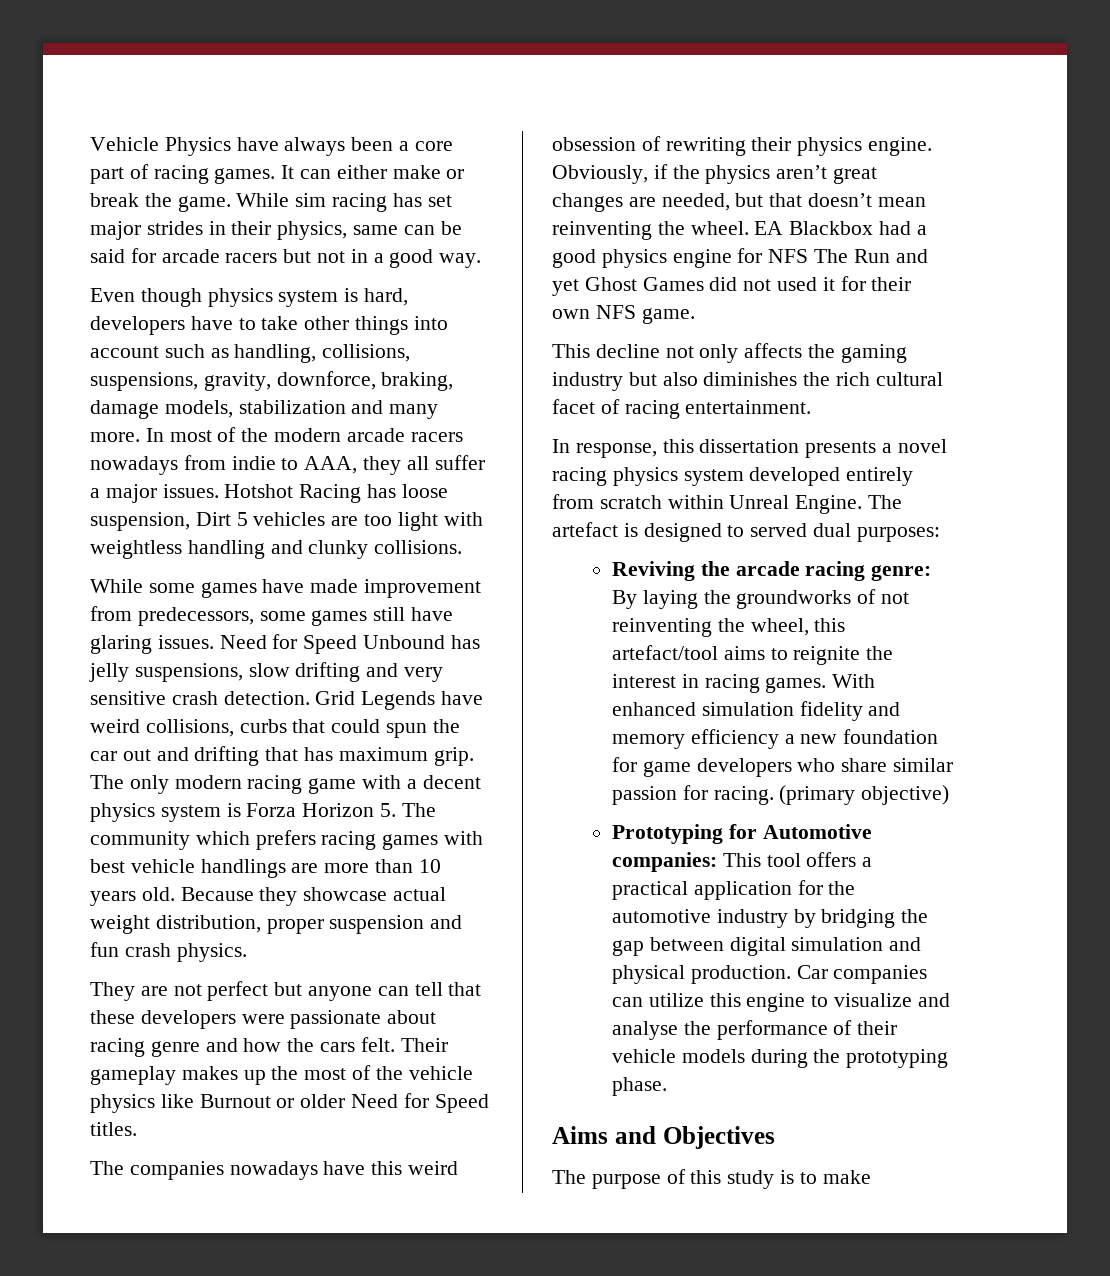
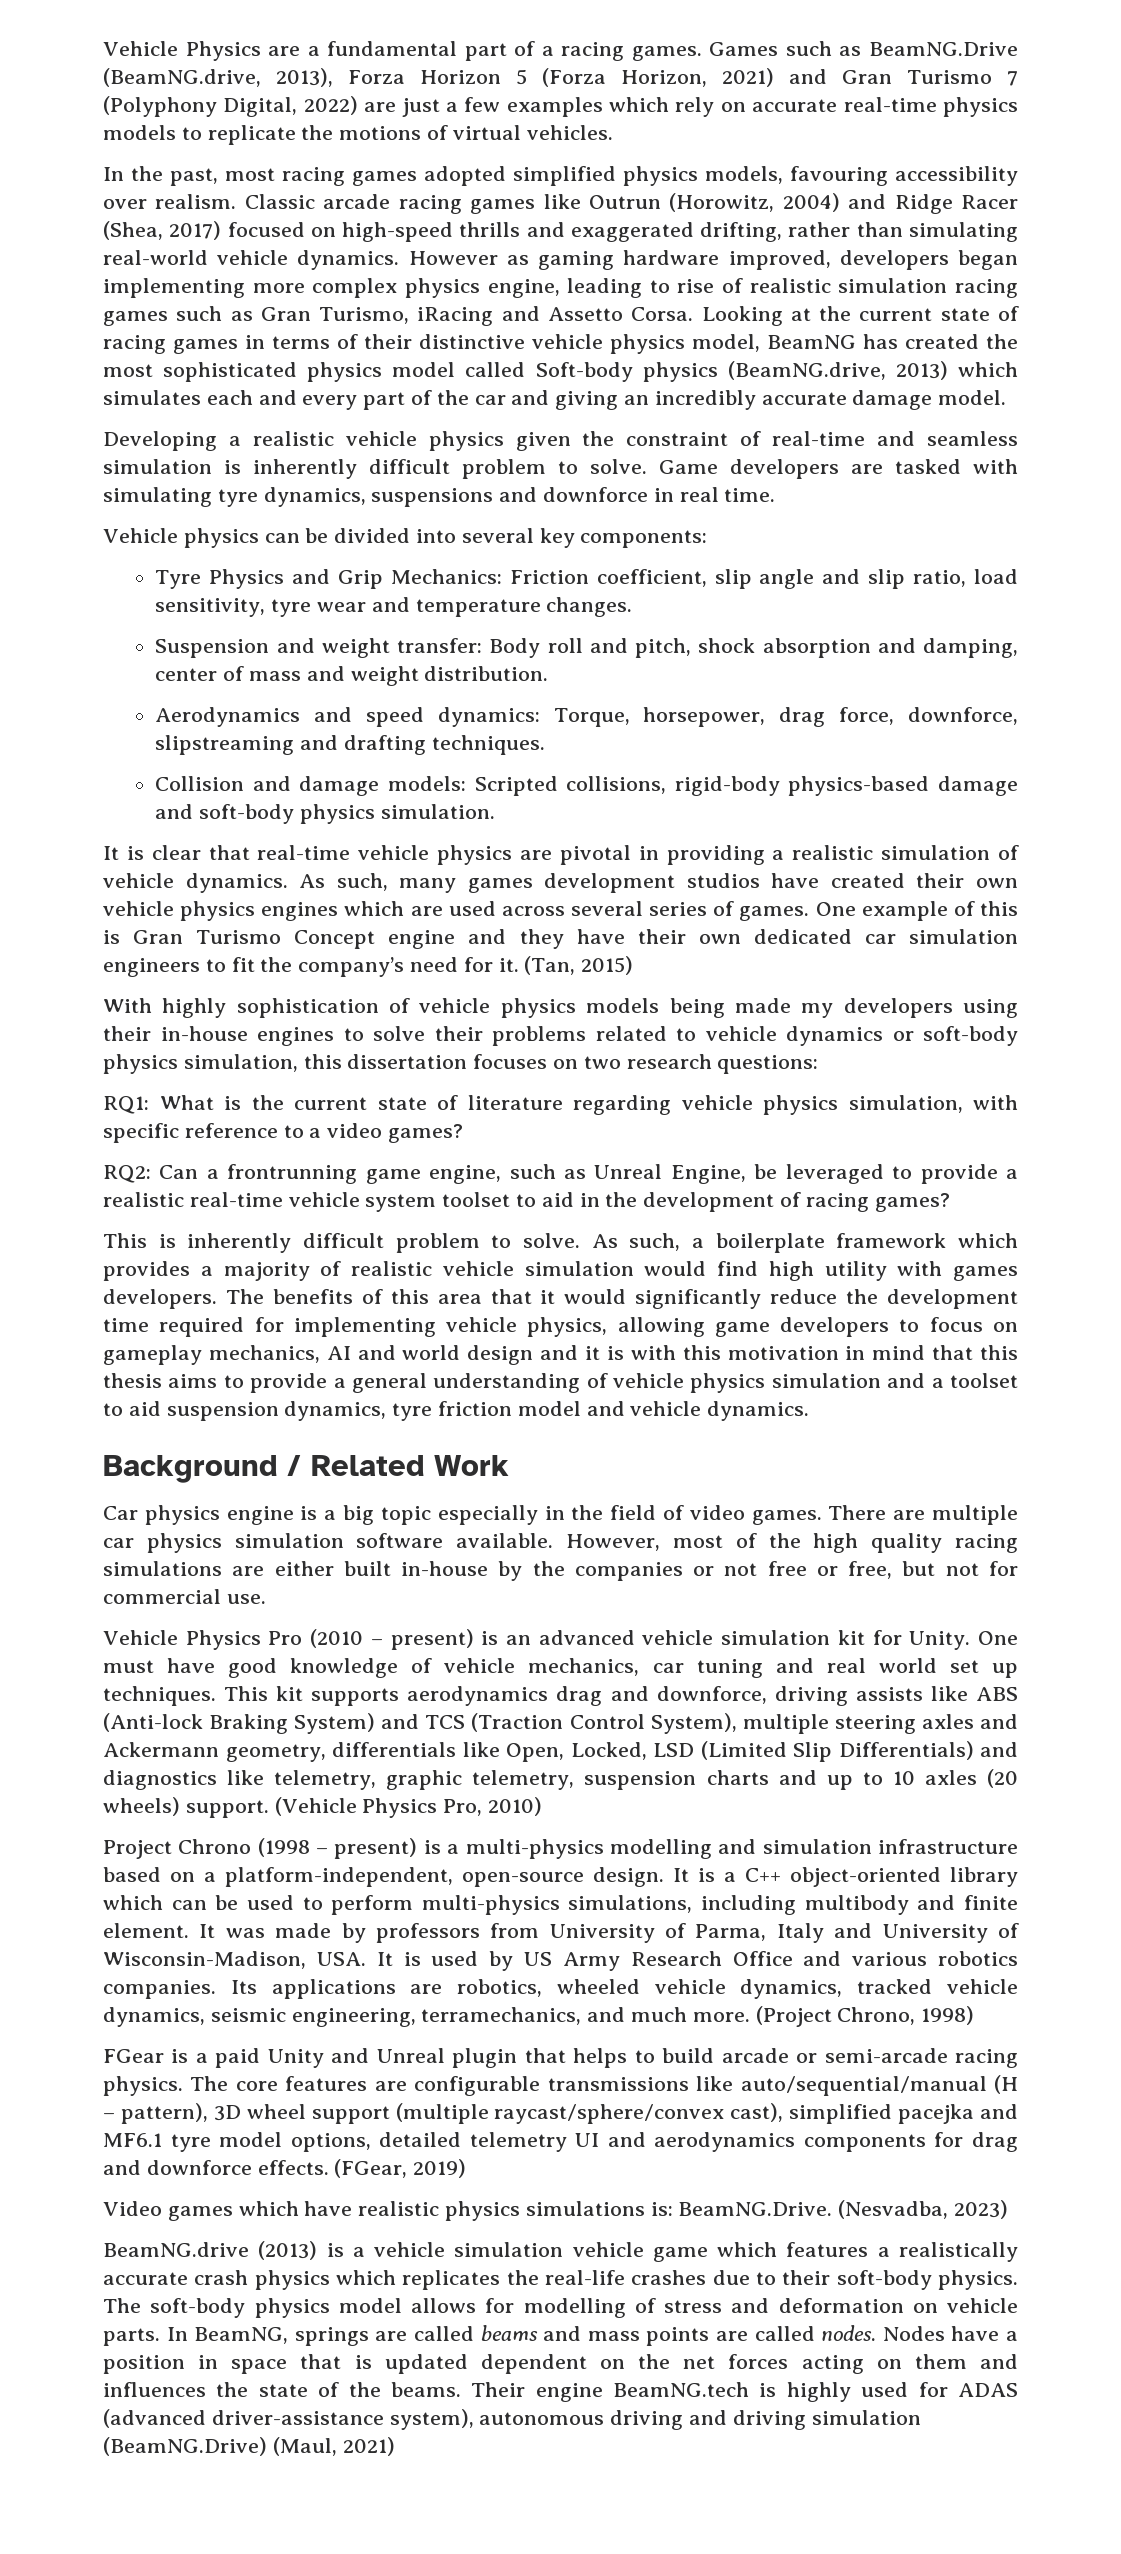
- Vehicle Physics have always been a core part of racing games. It can either make or break the game. While sim racing has set major strides in their physics, same can be said for arcade racers but not in a good way.
- Even though physics system is hard, developers have to take other things into account such as handling, collisions, suspensions, gravity, downforce, braking, damage models, stabilization and many more. In most of the modern arcade racers nowadays from indie to AAA, they all suffer a major issues. Hotshot Racing has loose suspension, Dirt 5 vehicles are too light with weightless handling and clunky collisions.
- While some games have made improvement from predecessors, some games still have glaring issues. Need for Speed Unbound has jelly suspensions, slow drifting and very sensitive crash detection. Grid Legends have weird collisions, curbs that could spun the car out and drifting that has maximum grip. The only modern racing game with a decent physics system is Forza Horizon 5. The community which prefers racing games with best vehicle handlings are more than 10 years old. Because they showcase actual weight distribution, proper suspension and fun crash physics.
- They are not perfect but anyone can tell that these developers were passionate about racing genre and how the cars felt. Their gameplay makes up the most of the vehicle physics like Burnout or older Need for Speed titles.
- The companies nowadays have this weird obsession of rewriting their physics engine. Obviously, if the physics aren’t great changes are needed, but that doesn’t mean reinventing the wheel. EA Blackbox had a good physics engine for NFS The Run and yet Ghost Games did not used it for their own NFS game.
- This decline not only affects the gaming industry but also diminishes the rich cultural facet of racing entertainment.
- In response, this dissertation presents a novel racing physics system developed entirely from scratch within Unreal Engine. The artefact is designed to served dual purposes:
- Reviving the arcade racing genre: By laying the groundworks of not reinventing the wheel, this artefact/tool aims to reignite the interest in racing games. With enhanced simulation fidelity and memory efficiency a new foundation for game developers who share similar passion for racing. (primary objective)
- Prototyping for Automotive companies: This tool offers a practical application for the automotive industry by bridging the gap between digital simulation and physical production. Car companies can utilize this engine to visualize and analyse the performance of their vehicle models during the prototyping phase.
- Aims and Objectives
- The purpose of this study is to make
+ Vehicle Physics are a fundamental part of a racing games. Games such as BeamNG.Drive (BeamNG.drive, 2013), Forza Horizon 5 (Forza Horizon, 2021) and Gran Turismo 7 (Polyphony Digital, 2022) are just a few examples which rely on accurate real-time physics models to replicate the motions of virtual vehicles.
+ In the past, most racing games adopted simplified physics models, favouring accessibility over realism. Classic arcade racing games like Outrun (Horowitz, 2004) and Ridge Racer (Shea, 2017) focused on high-speed thrills and exaggerated drifting, rather than simulating real-world vehicle dynamics. However as gaming hardware improved, developers began implementing more complex physics engine, leading to rise of realistic simulation racing games such as Gran Turismo, iRacing and Assetto Corsa. Looking at the current state of racing games in terms of their distinctive vehicle physics model, BeamNG has created the most sophisticated physics model called Soft-body physics (BeamNG.drive, 2013) which simulates each and every part of the car and giving an incredibly accurate damage model.
+ Developing a realistic vehicle physics given the constraint of real-time and seamless simulation is inherently difficult problem to solve. Game developers are tasked with simulating tyre dynamics, suspensions and downforce in real time.
+ Vehicle physics can be divided into several key components:
+ Tyre Physics and Grip Mechanics: Friction coefficient, slip angle and slip ratio, load sensitivity, tyre wear and temperature changes.
+ Suspension and weight transfer: Body roll and pitch, shock absorption and damping, center of mass and weight distribution.
+ Aerodynamics and speed dynamics: Torque, horsepower, drag force, downforce, slipstreaming and drafting techniques.
+ Collision and damage models: Scripted collisions, rigid-body physics-based damage and soft-body physics simulation.
+ It is clear that real-time vehicle physics are pivotal in providing a realistic simulation of vehicle dynamics. As such, many games development studios have created their own vehicle physics engines which are used across several series of games. One example of this is Gran Turismo Concept engine and they have their own dedicated car simulation engineers to fit the company’s need for it. (Tan, 2015)
+ With highly sophistication of vehicle physics models being made my developers using their in-house engines to solve their problems related to vehicle dynamics or soft-body physics simulation, this dissertation focuses on two research questions:
+ RQ1: What is the current state of literature regarding vehicle physics simulation, with specific reference to a video games?
+ RQ2: Can a frontrunning game engine, such as Unreal Engine, be leveraged to provide a realistic real-time vehicle system toolset to aid in the development of racing games?
+ This is inherently difficult problem to solve. As such, a boilerplate framework which provides a majority of realistic vehicle simulation would find high utility with games developers. The benefits of this area that it would significantly reduce the development time required for implementing vehicle physics, allowing game developers to focus on gameplay mechanics, AI and world design and it is with this motivation in mind that this thesis aims to provide a general understanding of vehicle physics simulation and a toolset to aid suspension dynamics, tyre friction model and vehicle dynamics.
+ Background / Related Work
+ Car physics engine is a big topic especially in the field of video games. There are multiple car physics simulation software available. However, most of the high quality racing simulations are either built in-house by the companies or not free or free, but not for commercial use.
+ Vehicle Physics Pro (2010 – present) is an advanced vehicle simulation kit for Unity. One must have good knowledge of vehicle mechanics, car tuning and real world set up techniques. This kit supports aerodynamics drag and downforce, driving assists like ABS (Anti-lock Braking System) and TCS (Traction Control System), multiple steering axles and Ackermann geometry, differentials like Open, Locked, LSD (Limited Slip Differentials) and diagnostics like telemetry, graphic telemetry, suspension charts and up to 10 axles (20 wheels) support. (Vehicle Physics Pro, 2010)
+ Project Chrono (1998 – present) is a multi-physics modelling and simulation infrastructure based on a platform-independent, open-source design. It is a C++ object-oriented library which can be used to perform multi-physics simulations, including multibody and finite element. It was made by professors from University of Parma, Italy and University of Wisconsin-Madison, USA. It is used by US Army Research Office and various robotics companies. Its applications are robotics, wheeled vehicle dynamics, tracked vehicle dynamics, seismic engineering, terramechanics, and much more. (Project Chrono, 1998)
+ FGear is a paid Unity and Unreal plugin that helps to build arcade or semi-arcade racing physics. The core features are configurable transmissions like auto/sequential/manual (H – pattern), 3D wheel support (multiple raycast/sphere/convex cast), simplified pacejka and MF6.1 tyre model options, detailed telemetry UI and aerodynamics components for drag and downforce effects. (FGear, 2019)
+ Video games which have realistic physics simulations is: BeamNG.Drive. (Nesvadba, 2023)
+ BeamNG.drive (2013) is a vehicle simulation vehicle game which features a realistically accurate crash physics which replicates the real-life crashes due to their soft-body physics. The soft-body physics model allows for modelling of stress and deformation on vehicle parts. In BeamNG, springs are called beams and mass points are called nodes. Nodes have a position in space that is updated dependent on the net forces acting on them and influences the state of the beams. Their engine BeamNG.tech is highly used for ADAS (advanced driver-assistance system), autonomous driving and driving simulation (BeamNG.Drive) (Maul, 2021)

